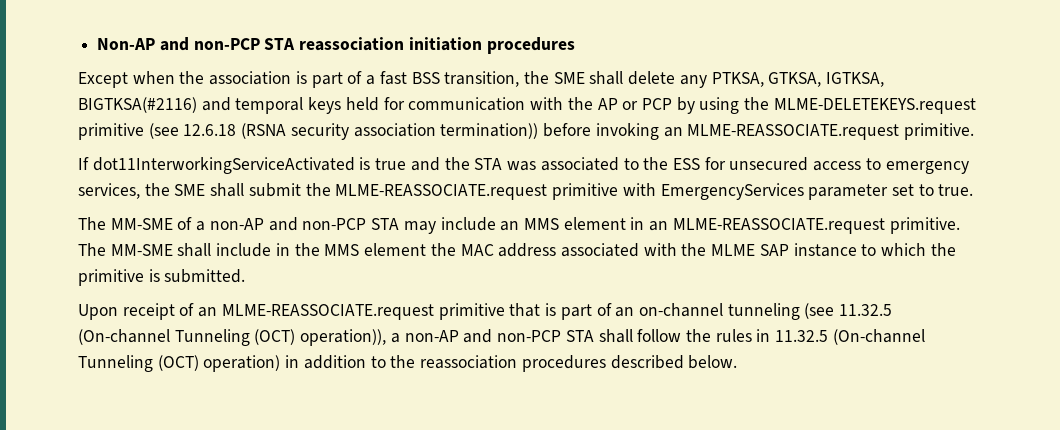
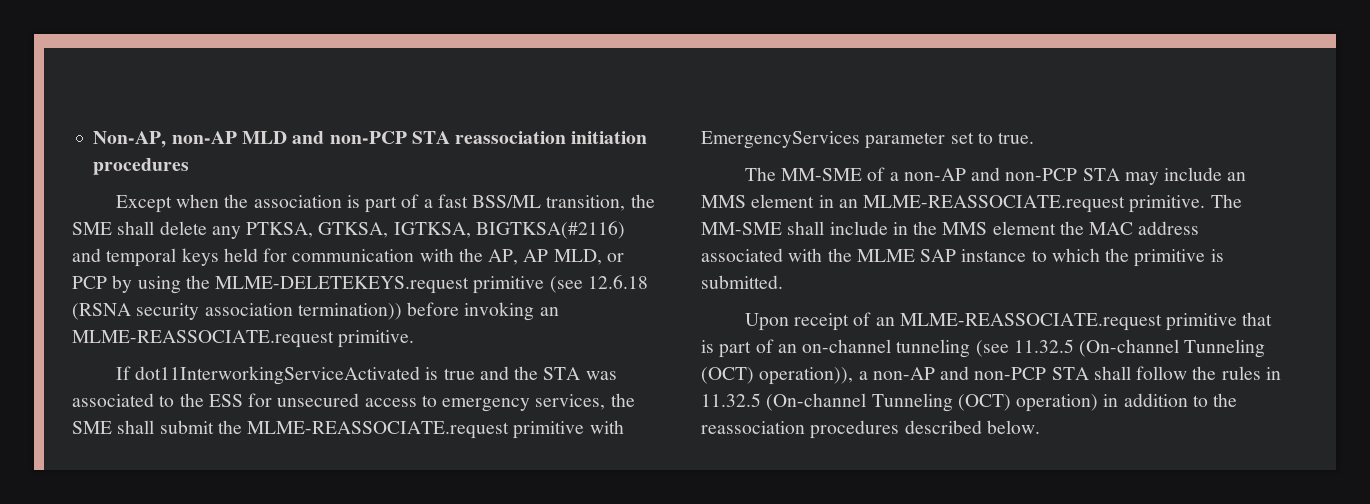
- Non-AP and non-PCP STA reassociation initiation procedures
+ Non-AP, non-AP MLD and non-PCP STA reassociation initiation procedures
- Except when the association is part of a fast BSS transition, the SME shall delete any PTKSA, GTKSA, IGTKSA, BIGTKSA(#2116) and temporal keys held for communication with the AP or PCP by using the MLME-DELETEKEYS.request primitive (see 12.6.18 (RSNA security association termination)) before invoking an MLME-REASSOCIATE.request primitive.
+ Except when the association is part of a fast BSS/ML transition, the SME shall delete any PTKSA, GTKSA, IGTKSA, BIGTKSA(#2116) and temporal keys held for communication with the AP, AP MLD, or PCP by using the MLME-DELETEKEYS.request primitive (see 12.6.18 (RSNA security association termination)) before invoking an MLME-REASSOCIATE.request primitive.

